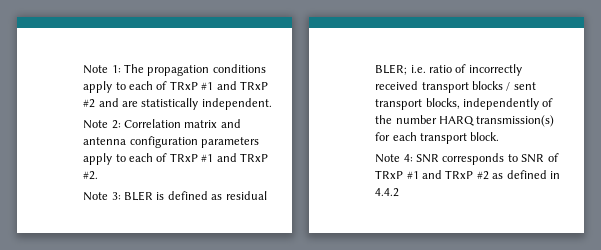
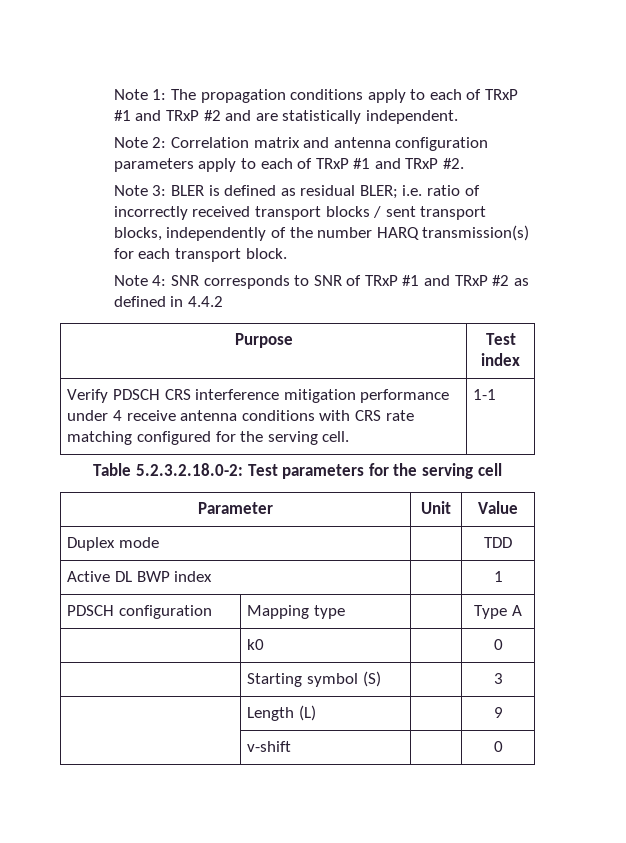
+ Purpose | Test index
+ Verify PDSCH CRS interference mitigation performance under 4 receive antenna conditions with CRS rate matching configured for the serving cell. | 1-1
+ Table 5.2.3.2.18.0-2: Test parameters for the serving cell
+ Parameter | Unit | Value
+ Duplex mode | | TDD
+ Active DL BWP index | | 1
+ PDSCH configuration | Mapping type | | Type A
+ | k0 | | 0
+ | Starting symbol (S) | | 3
+ | Length (L) | | 9
+ | v-shift | | 0

